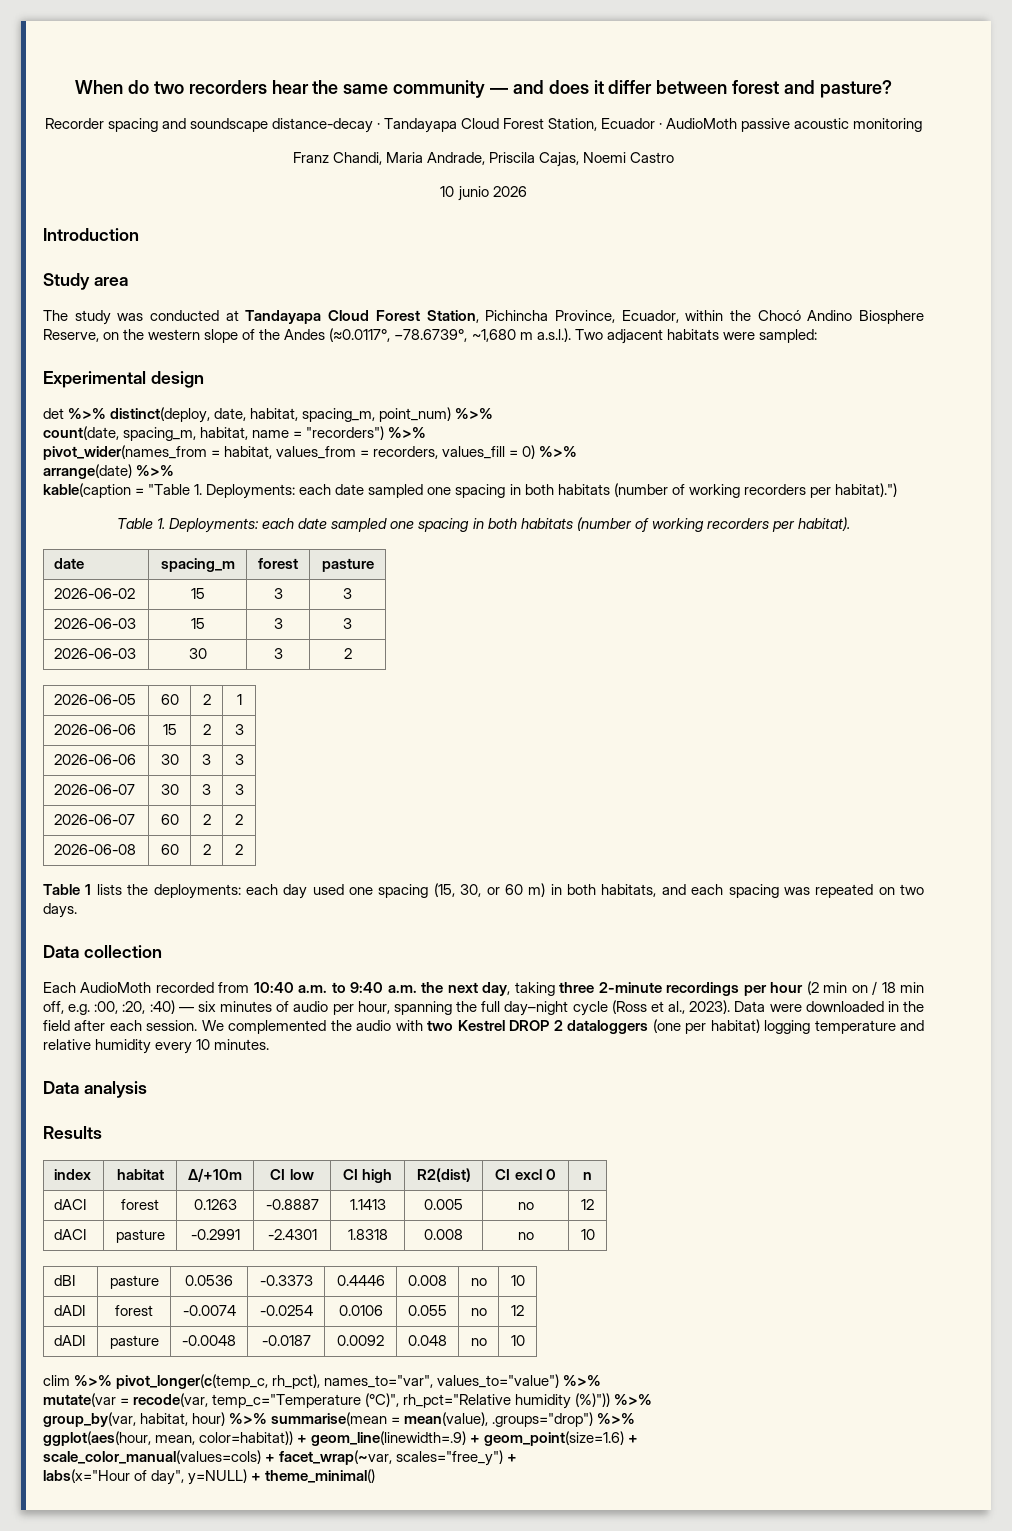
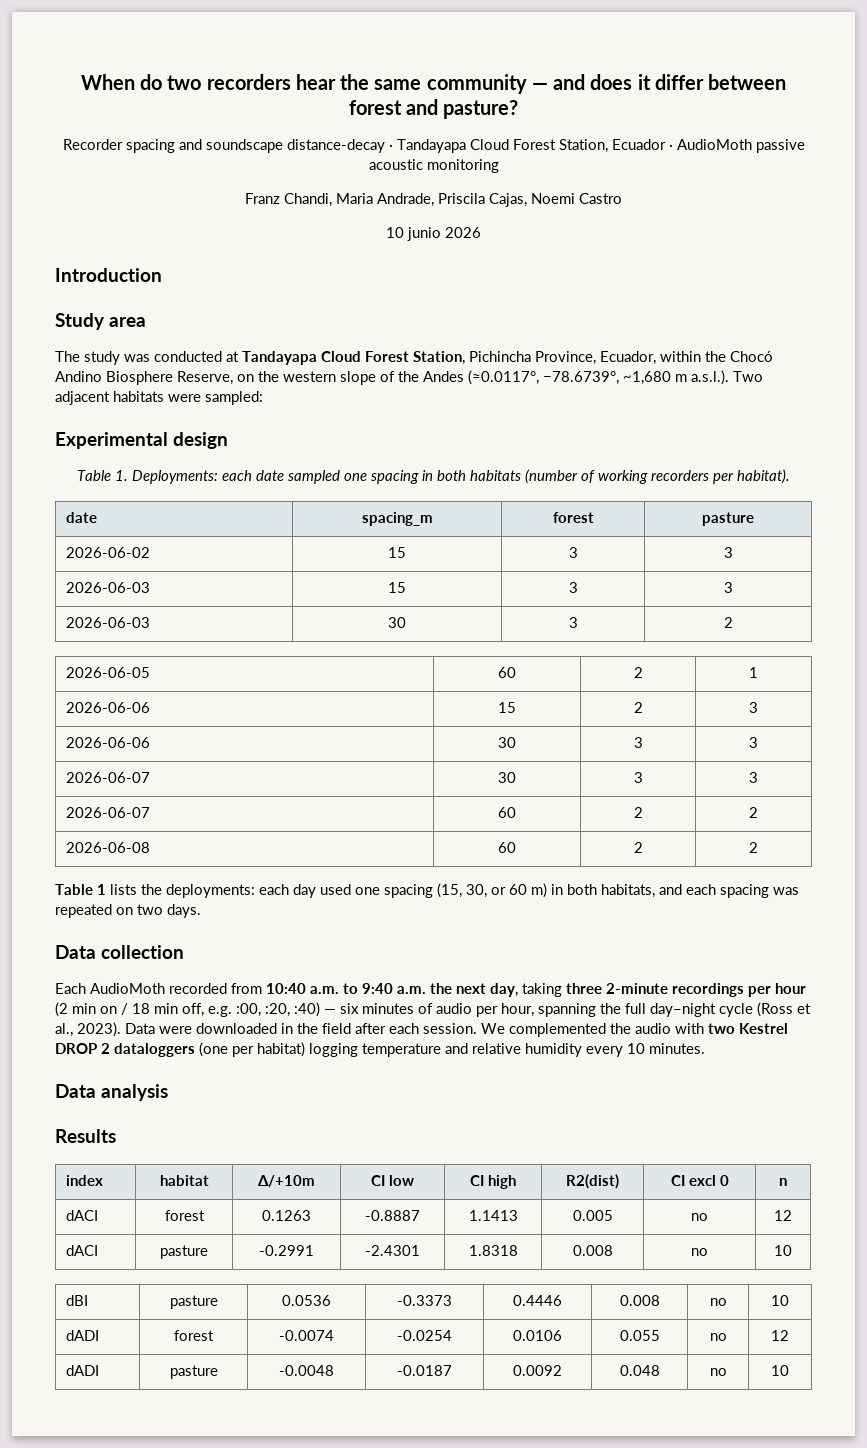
- det %>% distinct(deploy, date, habitat, spacing_m, point_num) %>%
- count(date, spacing_m, habitat, name = "recorders") %>%
- pivot_wider(names_from = habitat, values_from = recorders, values_fill = 0) %>%
- arrange(date) %>%
- kable(caption = "Table 1. Deployments: each date sampled one spacing in both habitats (number of working recorders per habitat).")
- clim %>% pivot_longer(c(temp_c, rh_pct), names_to="var", values_to="value") %>%
- mutate(var = recode(var, temp_c="Temperature (°C)", rh_pct="Relative humidity (%)")) %>%
- group_by(var, habitat, hour) %>% summarise(mean = mean(value), .groups="drop") %>%
- ggplot(aes(hour, mean, color=habitat)) + geom_line(linewidth=.9) + geom_point(size=1.6) +
- scale_color_manual(values=cols) + facet_wrap(~var, scales="free_y") +
- labs(x="Hour of day", y=NULL) + theme_minimal()

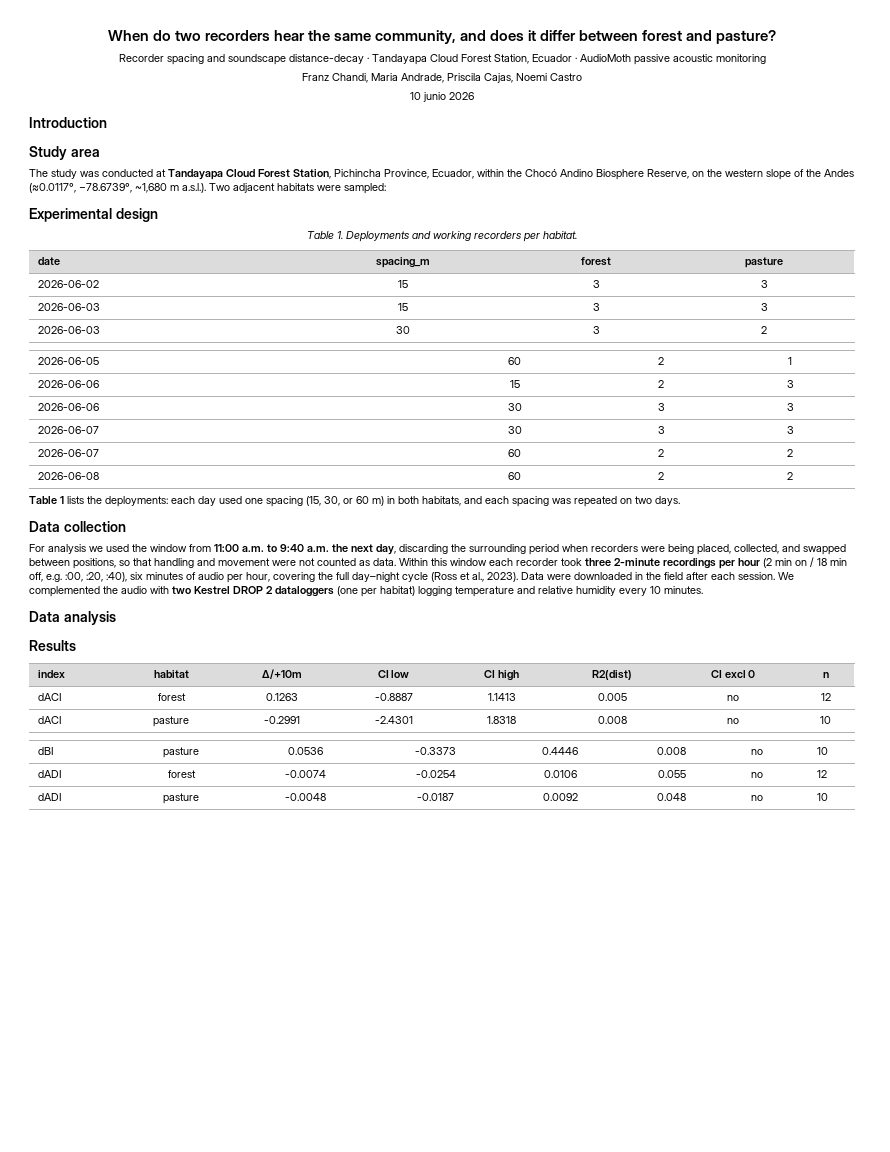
- When do two recorders hear the same community — and does it differ between forest and pasture?
+ When do two recorders hear the same community, and does it differ between forest and pasture?
- Table 1. Deployments: each date sampled one spacing in both habitats (number of working recorders per habitat).
+ Table 1. Deployments and working recorders per habitat.
- Each AudioMoth recorded from 10:40 a.m. to 9:40 a.m. the next day, taking three 2-minute recordings per hour (2 min on / 18 min off, e.g. :00, :20, :40) — six minutes of audio per hour, spanning the full day–night cycle (Ross et al., 2023).
+ For analysis we used the window from 11:00 a.m. to 9:40 a.m. the next day, discarding the surrounding period when recorders were being placed, collected, and swapped between positions, so that handling and movement were not counted as data. Within this window each recorder took three 2-minute recordings per hour (2 min on / 18 min off, e.g. :00, :20, :40), six minutes of audio per hour, covering the full day–night cycle (Ross et al., 2023).

